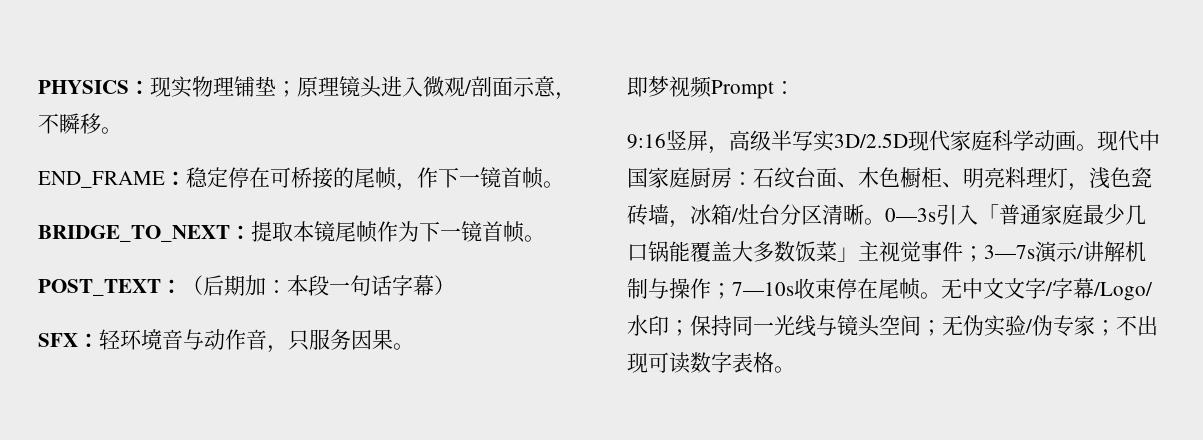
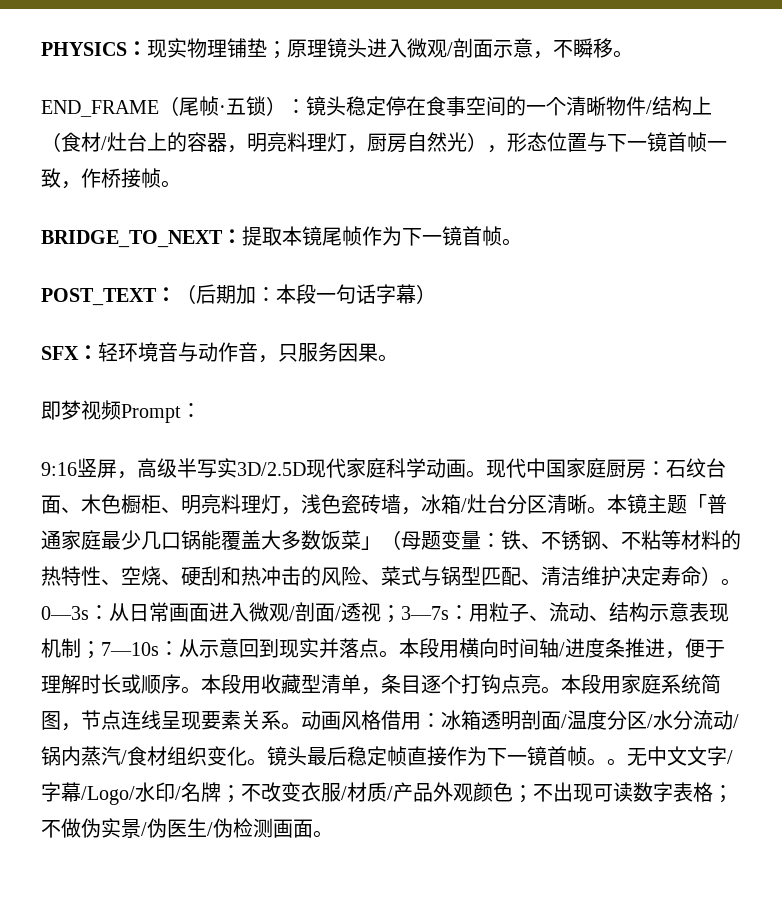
- END_FRAME：稳定停在可桥接的尾帧，作下一镜首帧。
+ END_FRAME（尾帧·五锁）：镜头稳定停在食事空间的一个清晰物件/结构上（食材/灶台上的容器，明亮料理灯，厨房自然光），形态位置与下一镜首帧一致，作桥接帧。
- 0—3s引入「普通家庭最少几口锅能覆盖大多数饭菜」主视觉事件；3—7s演示/讲解机制与操作；7—10s收束停在尾帧。
+ 本镜主题「普通家庭最少几口锅能覆盖大多数饭菜」（母题变量：铁、不锈钢、不粘等材料的热特性、空烧、硬刮和热冲击的风险、菜式与锅型匹配、清洁维护决定寿命）。0—3s：从日常画面进入微观/剖面/透视；3—7s：用粒子、流动、结构示意表现机制；7—10s：从示意回到现实并落点。本段用横向时间轴/进度条推进，便于理解时长或顺序。本段用收藏型清单，条目逐个打钩点亮。本段用家庭系统简图，节点连线呈现要素关系。动画风格借用：冰箱透明剖面/温度分区/水分流动/锅内蒸汽/食材组织变化。镜头最后稳定帧直接作为下一镜首帧。。
- 无中文文字/字幕/Logo/水印；保持同一光线与镜头空间；无伪实验/伪专家；不出现可读数字表格。
+ 无中文文字/字幕/Logo/水印/名牌；不改变衣服/材质/产品外观颜色；不出现可读数字表格；不做伪实景/伪医生/伪检测画面。

